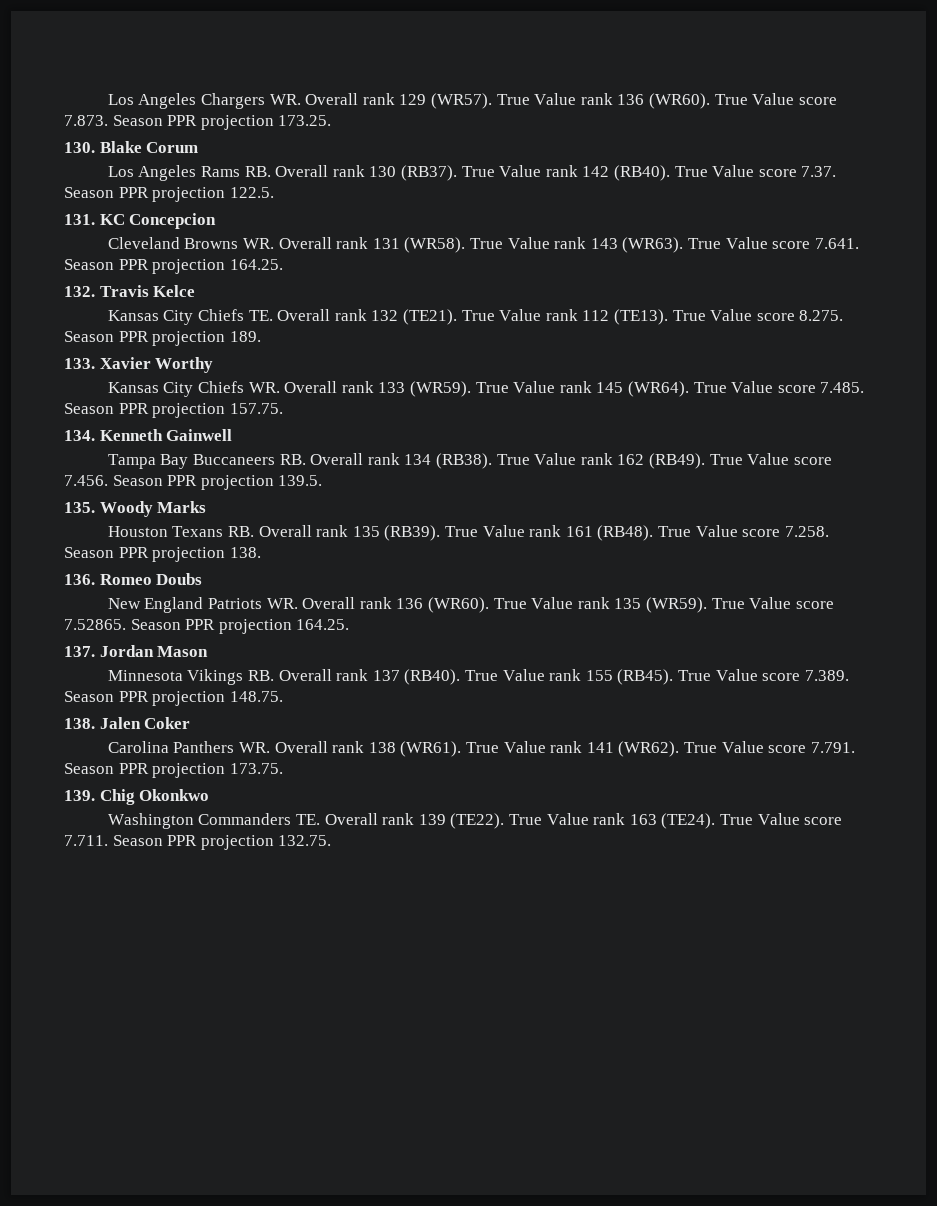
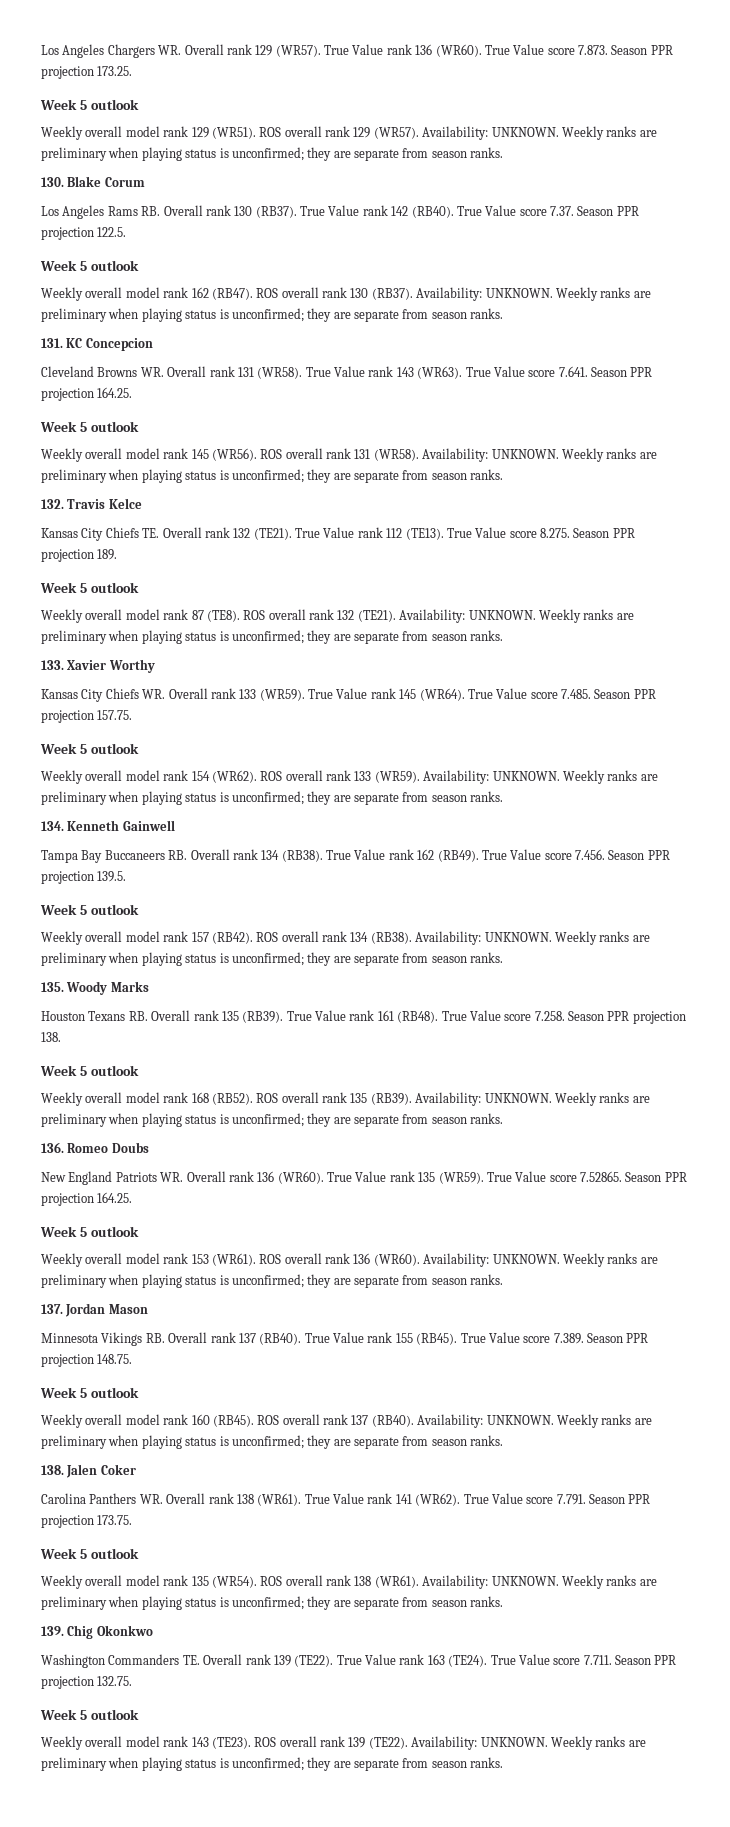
  True Value score 7.873. Season PPR projection 173.25.
+ Week 5 outlook
+ Weekly overall model rank 129 (WR51). ROS overall rank 129 (WR57). Availability: UNKNOWN. Weekly ranks are preliminary when playing status is unconfirmed; they are separate from season ranks.
  True Value score 7.37. Season PPR projection 122.5.
+ Week 5 outlook
+ Weekly overall model rank 162 (RB47). ROS overall rank 130 (RB37). Availability: UNKNOWN. Weekly ranks are preliminary when playing status is unconfirmed; they are separate from season ranks.
  True Value score 7.641. Season PPR projection 164.25.
+ Week 5 outlook
+ Weekly overall model rank 145 (WR56). ROS overall rank 131 (WR58). Availability: UNKNOWN. Weekly ranks are preliminary when playing status is unconfirmed; they are separate from season ranks.
  True Value score 8.275. Season PPR projection 189.
+ Week 5 outlook
+ Weekly overall model rank 87 (TE8). ROS overall rank 132 (TE21). Availability: UNKNOWN. Weekly ranks are preliminary when playing status is unconfirmed; they are separate from season ranks.
  True Value score 7.485. Season PPR projection 157.75.
+ Week 5 outlook
+ Weekly overall model rank 154 (WR62). ROS overall rank 133 (WR59). Availability: UNKNOWN. Weekly ranks are preliminary when playing status is unconfirmed; they are separate from season ranks.
  True Value score 7.456. Season PPR projection 139.5.
+ Week 5 outlook
+ Weekly overall model rank 157 (RB42). ROS overall rank 134 (RB38). Availability: UNKNOWN. Weekly ranks are preliminary when playing status is unconfirmed; they are separate from season ranks.
  True Value score 7.258. Season PPR projection 138.
+ Week 5 outlook
+ Weekly overall model rank 168 (RB52). ROS overall rank 135 (RB39). Availability: UNKNOWN. Weekly ranks are preliminary when playing status is unconfirmed; they are separate from season ranks.
  True Value score 7.52865. Season PPR projection 164.25.
+ Week 5 outlook
+ Weekly overall model rank 153 (WR61). ROS overall rank 136 (WR60). Availability: UNKNOWN. Weekly ranks are preliminary when playing status is unconfirmed; they are separate from season ranks.
  True Value score 7.389. Season PPR projection 148.75.
+ Week 5 outlook
+ Weekly overall model rank 160 (RB45). ROS overall rank 137 (RB40). Availability: UNKNOWN. Weekly ranks are preliminary when playing status is unconfirmed; they are separate from season ranks.
  True Value score 7.791. Season PPR projection 173.75.
+ Week 5 outlook
+ Weekly overall model rank 135 (WR54). ROS overall rank 138 (WR61). Availability: UNKNOWN. Weekly ranks are preliminary when playing status is unconfirmed; they are separate from season ranks.
  True Value score 7.711. Season PPR projection 132.75.
+ Week 5 outlook
+ Weekly overall model rank 143 (TE23). ROS overall rank 139 (TE22). Availability: UNKNOWN. Weekly ranks are preliminary when playing status is unconfirmed; they are separate from season ranks.

